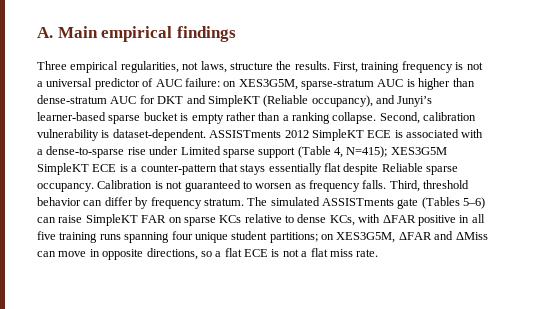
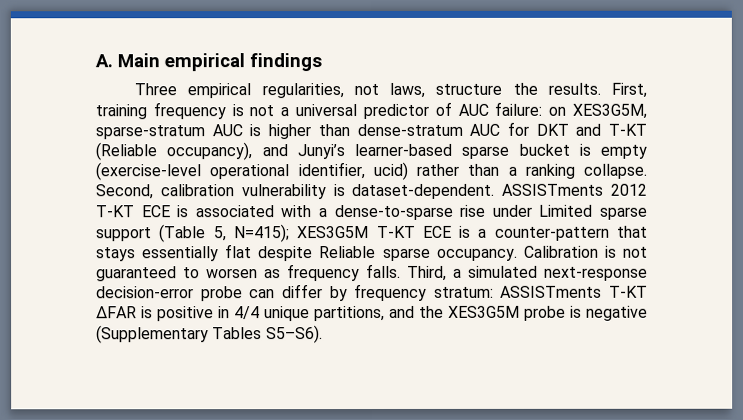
- First, training frequency is not a universal predictor of AUC failure: on XES3G5M, sparse-stratum AUC is higher than dense-stratum AUC for DKT and SimpleKT (Reliable occupancy), and Junyi’s learner-based sparse bucket is empty rather than a ranking collapse.
+ First, training frequency is not a universal predictor of AUC failure: on XES3G5M, sparse-stratum AUC is higher than dense-stratum AUC for DKT and T-KT (Reliable occupancy), and Junyi’s learner-based sparse bucket is empty (exercise-level operational identifier, ucid) rather than a ranking collapse.
- ASSISTments 2012 SimpleKT ECE is associated with a dense-to-sparse rise under Limited sparse support (Table 4, N=415); XES3G5M SimpleKT ECE is a counter-pattern that stays essentially flat despite Reliable sparse occupancy.
+ ASSISTments 2012 T-KT ECE is associated with a dense-to-sparse rise under Limited sparse support (Table 5, N=415); XES3G5M T-KT ECE is a counter-pattern that stays essentially flat despite Reliable sparse occupancy.
- Third, threshold behavior can differ by frequency stratum. The simulated ASSISTments gate (Tables 5–6) can raise SimpleKT FAR on sparse KCs relative to dense KCs, with ΔFAR positive in all five training runs spanning four unique student partitions; on XES3G5M, ΔFAR and ΔMiss can move in opposite directions, so a flat ECE is not a flat miss rate.
+ Third, a simulated next-response decision-error probe can differ by frequency stratum: ASSISTments T-KT ΔFAR is positive in 4/4 unique partitions, and the XES3G5M probe is negative (Supplementary Tables S5–S6).

